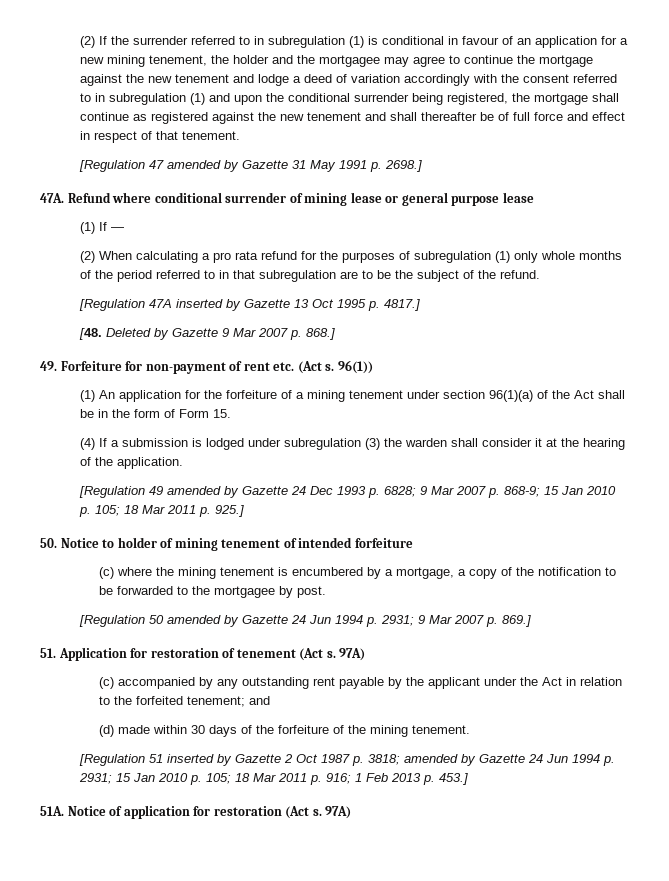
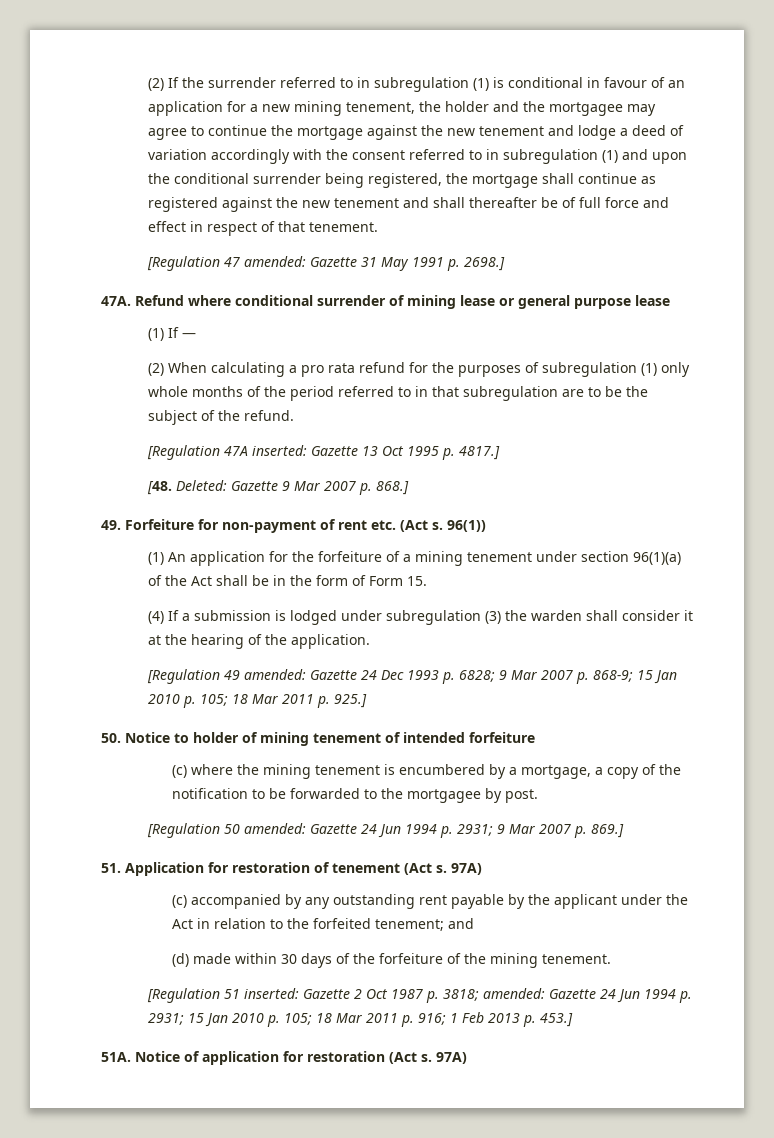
- [Regulation 47 amended by Gazette 31 May 1991 p. 2698.]
+ [Regulation 47 amended: Gazette 31 May 1991 p. 2698.]
- [Regulation 47A inserted by Gazette 13 Oct 1995 p. 4817.]
+ [Regulation 47A inserted: Gazette 13 Oct 1995 p. 4817.]
- [48. Deleted by Gazette 9 Mar 2007 p. 868.]
+ [48. Deleted: Gazette 9 Mar 2007 p. 868.]
- [Regulation 49 amended by Gazette 24 Dec 1993 p. 6828; 9 Mar 2007 p. 868-9; 15 Jan 2010 p. 105; 18 Mar 2011 p. 925.]
+ [Regulation 49 amended: Gazette 24 Dec 1993 p. 6828; 9 Mar 2007 p. 868-9; 15 Jan 2010 p. 105; 18 Mar 2011 p. 925.]
- [Regulation 50 amended by Gazette 24 Jun 1994 p. 2931; 9 Mar 2007 p. 869.]
+ [Regulation 50 amended: Gazette 24 Jun 1994 p. 2931; 9 Mar 2007 p. 869.]
- [Regulation 51 inserted by Gazette 2 Oct 1987 p. 3818; amended by Gazette 24 Jun 1994 p. 2931; 15 Jan 2010 p. 105; 18 Mar 2011 p. 916; 1 Feb 2013 p. 453.]
+ [Regulation 51 inserted: Gazette 2 Oct 1987 p. 3818; amended: Gazette 24 Jun 1994 p. 2931; 15 Jan 2010 p. 105; 18 Mar 2011 p. 916; 1 Feb 2013 p. 453.]

